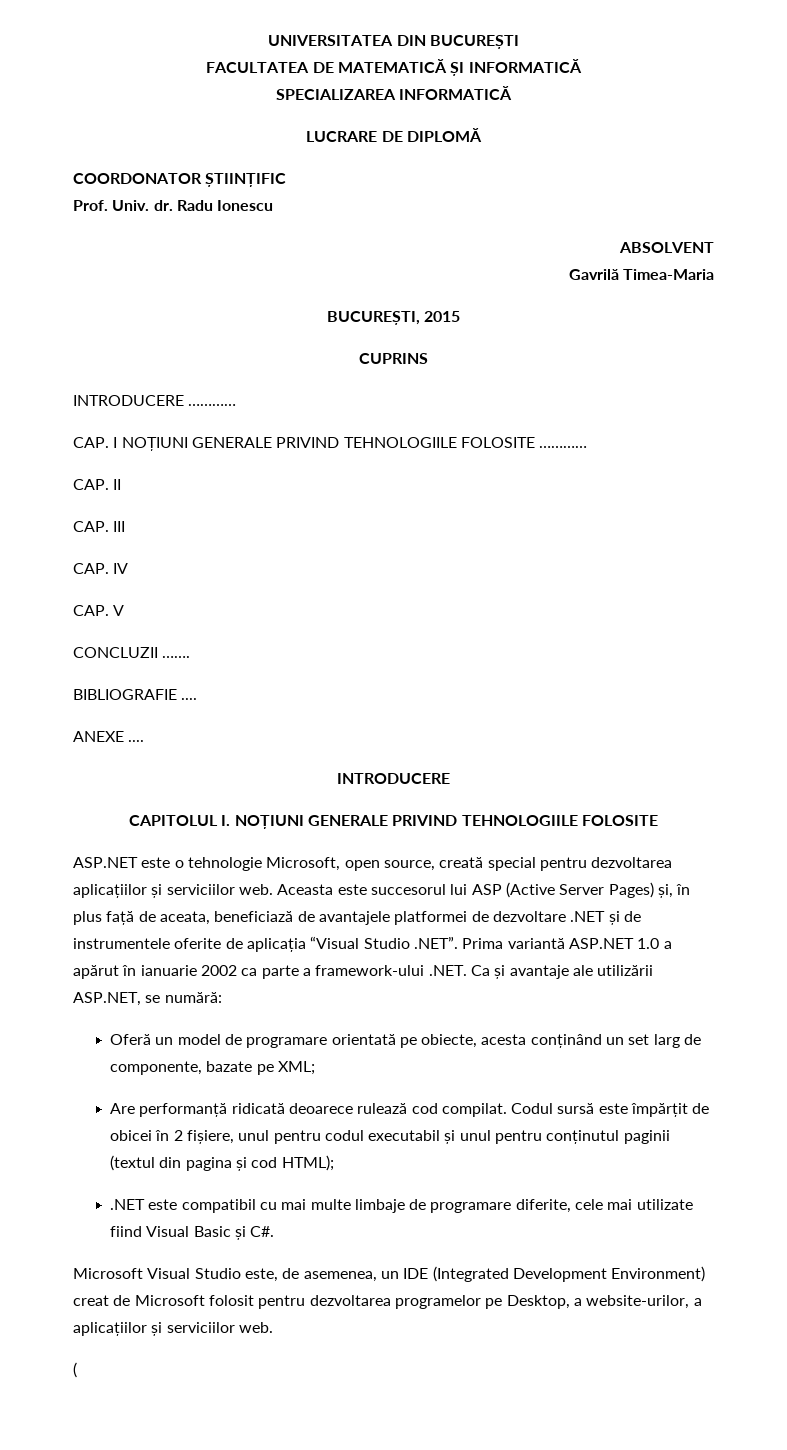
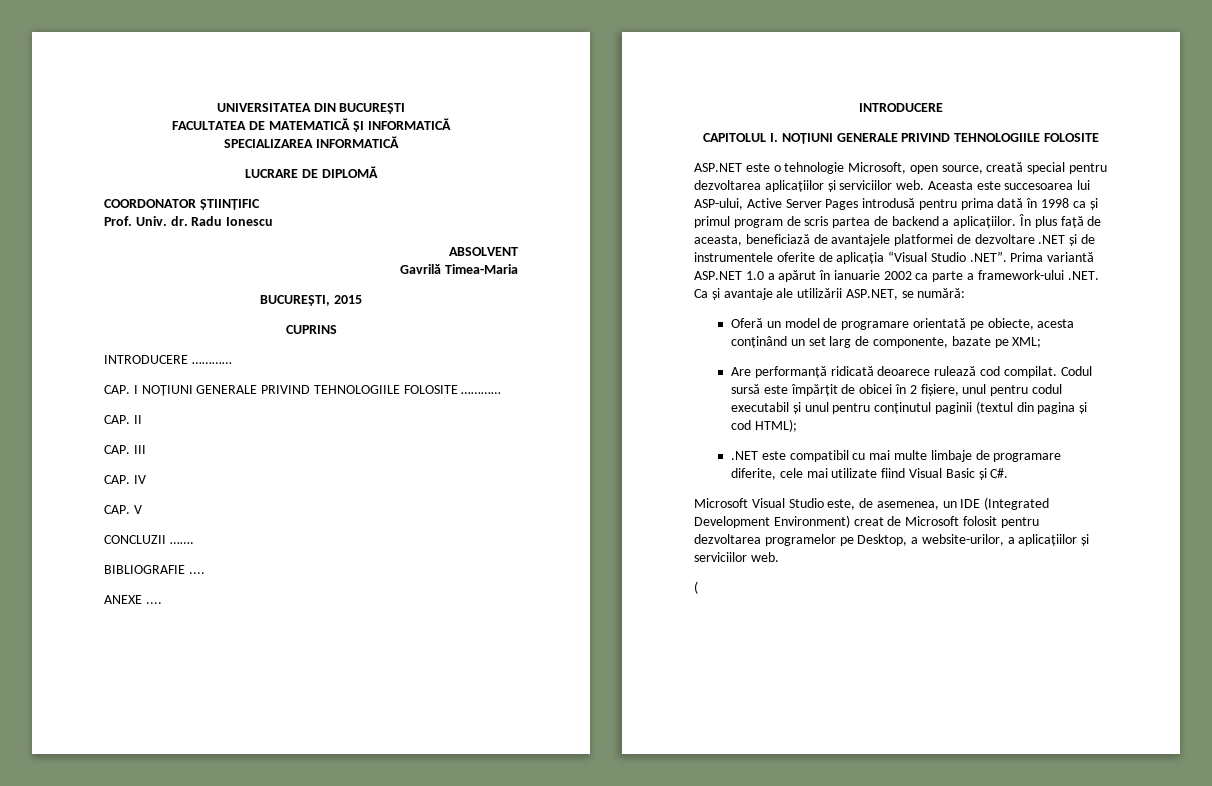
- Aceasta este succesorul lui ASP (Active Server Pages) și, în plus față de aceata, beneficiază de avantajele platformei de dezvoltare .NET și de instrumentele oferite de aplicația “Visual Studio .NET”. Prima variantă ASP.NET 1.0 a apărut în ianuarie 2002 ca parte a framework-ului .NET. Ca și avantaje ale utilizării ASP.NET, se numără:
+ Aceasta este succesoarea lui ASP-ului, Active Server Pages introdusă pentru prima dată în 1998 ca și primul program de scris partea de backend a aplicațiilor. În plus față de aceasta, beneficiază de avantajele platformei de dezvoltare .NET și de instrumentele oferite de aplicația “Visual Studio .NET”. Prima variantă ASP.NET 1.0 a apărut în ianuarie 2002 ca parte a framework-ului .NET. Ca și avantaje ale utilizării ASP.NET, se numără:

